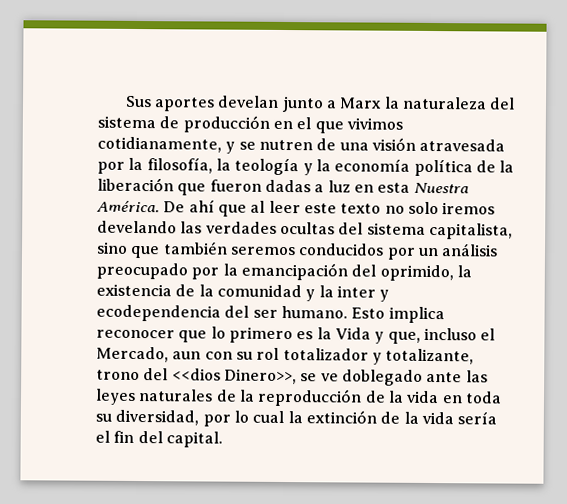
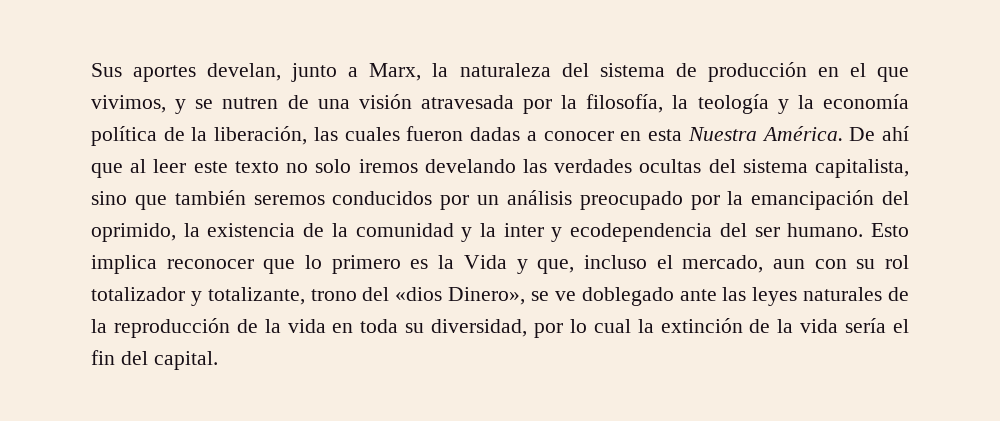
- Sus aportes develan junto a Marx la naturaleza del sistema de producción en el que vivimos cotidianamente, y se nutren de una visión atravesada por la filosofía, la teología y la economía política de la liberación que fueron dadas a luz en esta Nuestra América.
+ Sus aportes develan, junto a Marx, la naturaleza del sistema de producción en el que vivimos, y se nutren de una visión atravesada por la filosofía, la teología y la economía política de la liberación, las cuales fueron dadas a conocer en esta Nuestra América.
- Esto implica reconocer que lo primero es la Vida y que, incluso el Mercado, aun con su rol totalizador y totalizante, trono del <<dios Dinero>>, se ve doblegado ante las leyes naturales de la reproducción de la vida en toda su diversidad, por lo cual la extinción de la vida sería el fin del capital.
+ Esto implica reconocer que lo primero es la Vida y que, incluso el mercado, aun con su rol totalizador y totalizante, trono del «dios Dinero», se ve doblegado ante las leyes naturales de la reproducción de la vida en toda su diversidad, por lo cual la extinción de la vida sería el fin del capital.

